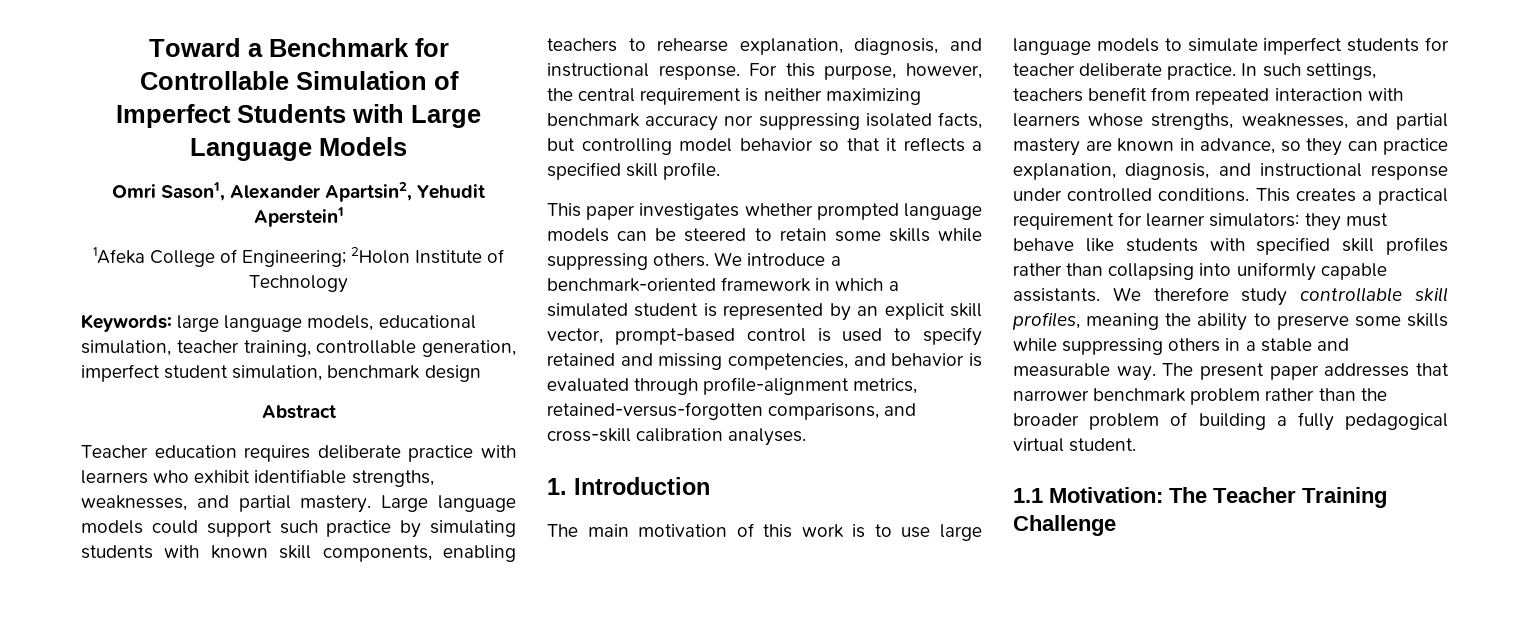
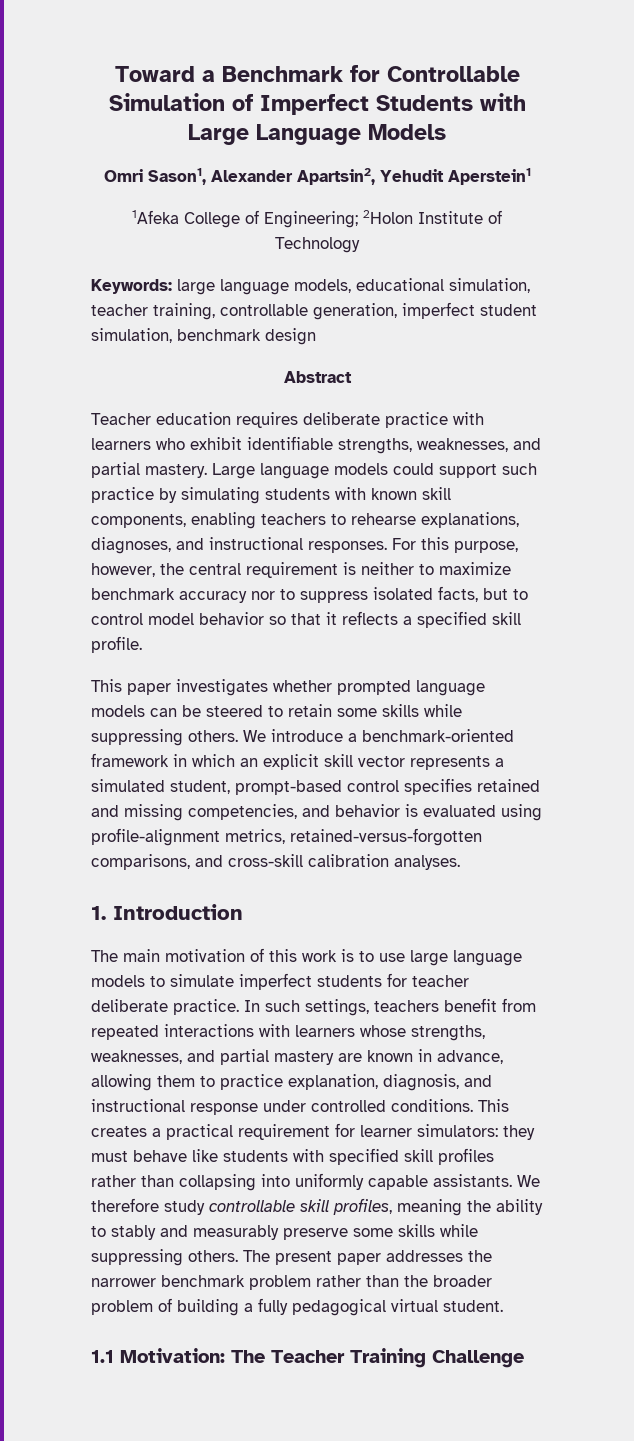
- Large language models could support such practice by simulating students with known skill components, enabling teachers to rehearse explanation, diagnosis, and instructional response.
+ Large language models could support such practice by simulating students with known skill components, enabling teachers to rehearse explanations, diagnoses, and instructional responses.
- For this purpose, however, the central requirement is neither maximizing benchmark accuracy nor suppressing isolated facts, but controlling model behavior so that it reflects a specified skill profile.
+ For this purpose, however, the central requirement is neither to maximize benchmark accuracy nor to suppress isolated facts, but to control model behavior so that it reflects a specified skill profile.
- We introduce a benchmark-oriented framework in which a simulated student is represented by an explicit skill vector, prompt-based control is used to specify retained and missing competencies, and behavior is evaluated through profile-alignment metrics, retained-versus-forgotten comparisons, and cross-skill calibration analyses.
+ We introduce a benchmark-oriented framework in which an explicit skill vector represents a simulated student, prompt-based control specifies retained and missing competencies, and behavior is evaluated using profile-alignment metrics, retained-versus-forgotten comparisons, and cross-skill calibration analyses.
- In such settings, teachers benefit from repeated interaction with learners whose strengths, weaknesses, and partial mastery are known in advance, so they can practice explanation, diagnosis, and instructional response under controlled conditions.
+ In such settings, teachers benefit from repeated interactions with learners whose strengths, weaknesses, and partial mastery are known in advance, allowing them to practice explanation, diagnosis, and instructional response under controlled conditions.
- We therefore study controllable skill profiles, meaning the ability to preserve some skills while suppressing others in a stable and measurable way.
+ We therefore study controllable skill profiles, meaning the ability to stably and measurably preserve some skills while suppressing others.
- The present paper addresses that narrower benchmark problem rather than the broader problem of building a fully pedagogical virtual student.
+ The present paper addresses the narrower benchmark problem rather than the broader problem of building a fully pedagogical virtual student.

